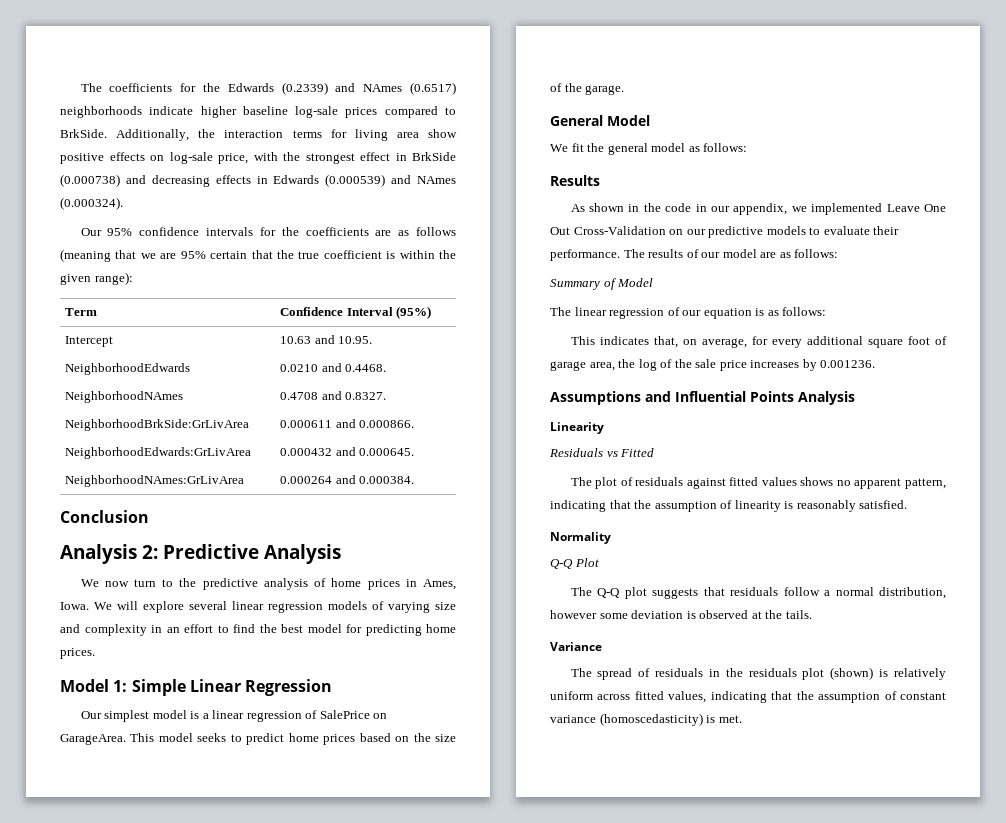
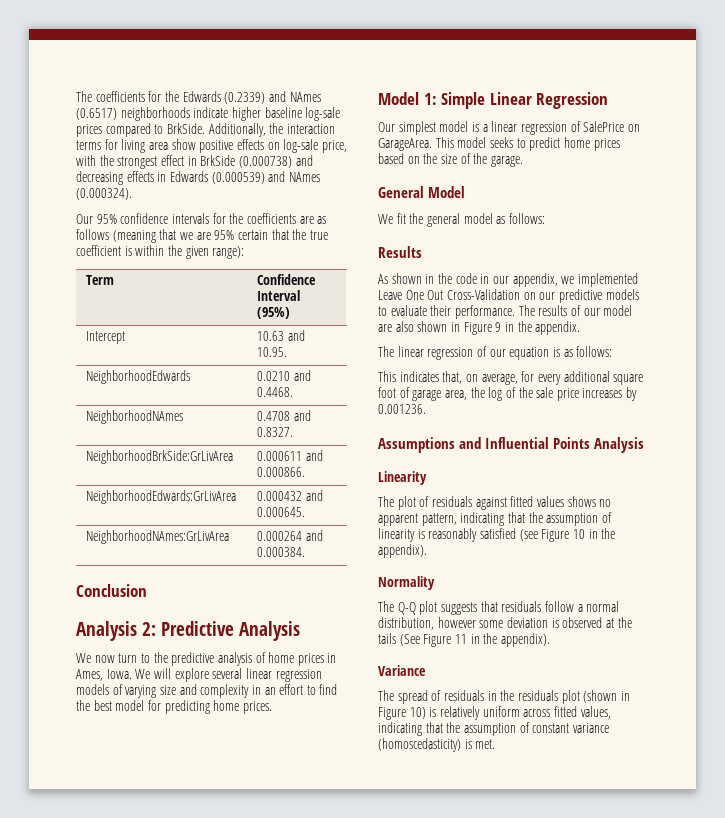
- The results of our model are as follows:
- Summary of Model
+ The results of our model are also shown in Figure 9 in the appendix.
- Residuals vs Fitted
- The plot of residuals against fitted values shows no apparent pattern, indicating that the assumption of linearity is reasonably satisfied.
+ The plot of residuals against fitted values shows no apparent pattern, indicating that the assumption of linearity is reasonably satisfied (see Figure 10 in the appendix).
- Q-Q Plot
- The Q-Q plot suggests that residuals follow a normal distribution, however some deviation is observed at the tails.
+ The Q-Q plot suggests that residuals follow a normal distribution, however some deviation is observed at the tails (See Figure 11 in the appendix).
- The spread of residuals in the residuals plot (shown) is relatively uniform across fitted values, indicating that the assumption of constant variance (homoscedasticity) is met.
+ The spread of residuals in the residuals plot (shown in Figure 10) is relatively uniform across fitted values, indicating that the assumption of constant variance (homoscedasticity) is met.

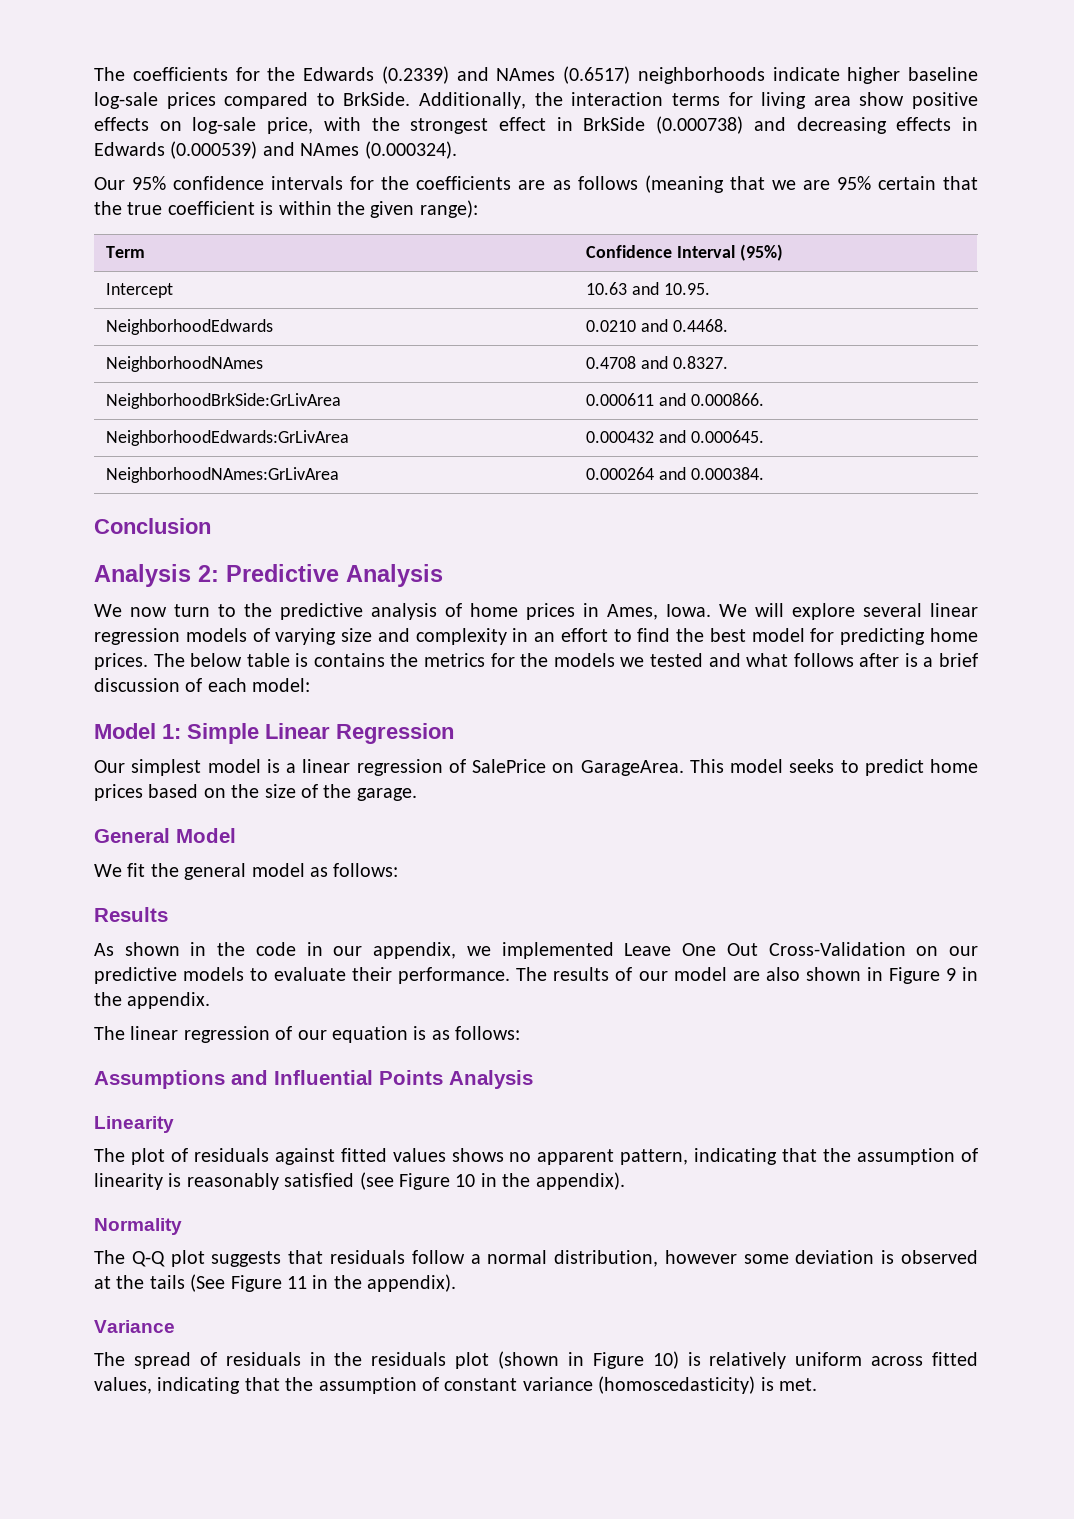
+ The below table is contains the metrics for the models we tested and what follows after is a brief discussion of each model:
- This indicates that, on average, for every additional square foot of garage area, the log of the sale price increases by 0.001236.

